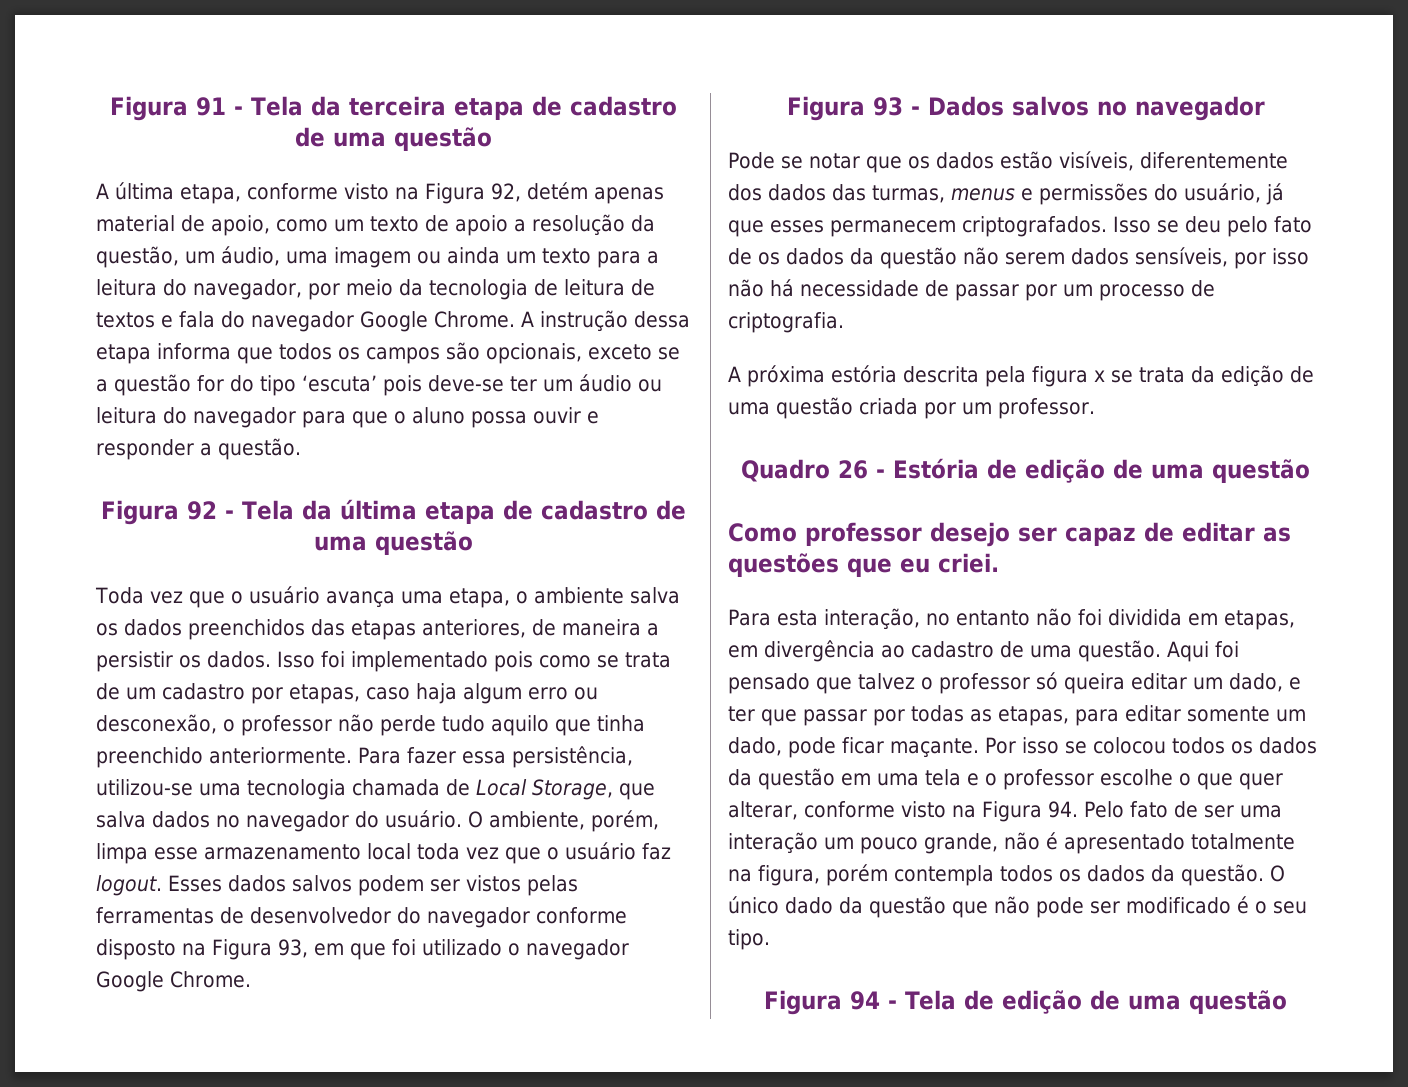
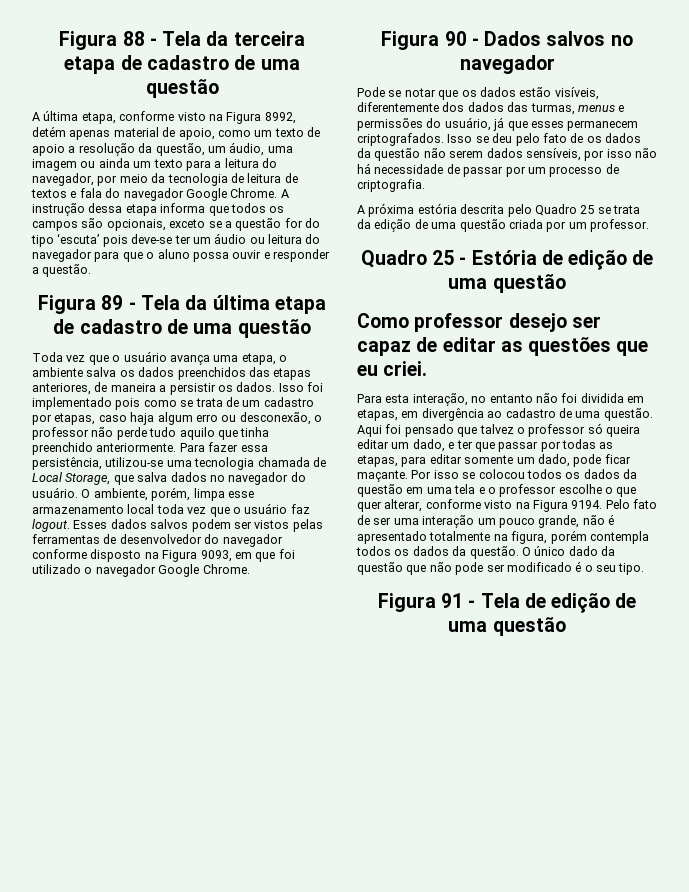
- Figura 91 - Tela da terceira etapa de cadastro de uma questão
+ Figura 88 - Tela da terceira etapa de cadastro de uma questão
- A última etapa, conforme visto na Figura 92, detém apenas material de apoio, como um texto de apoio a resolução da questão, um áudio, uma imagem ou ainda um texto para a leitura do navegador, por meio da tecnologia de leitura de textos e fala do navegador Google Chrome.
+ A última etapa, conforme visto na Figura 8992, detém apenas material de apoio, como um texto de apoio a resolução da questão, um áudio, uma imagem ou ainda um texto para a leitura do navegador, por meio da tecnologia de leitura de textos e fala do navegador Google Chrome.
- Figura 92 - Tela da última etapa de cadastro de uma questão
+ Figura 89 - Tela da última etapa de cadastro de uma questão
- Esses dados salvos podem ser vistos pelas ferramentas de desenvolvedor do navegador conforme disposto na Figura 93, em que foi utilizado o navegador Google Chrome.
+ Esses dados salvos podem ser vistos pelas ferramentas de desenvolvedor do navegador conforme disposto na Figura 9093, em que foi utilizado o navegador Google Chrome.
- Figura 93 - Dados salvos no navegador
+ Figura 90 - Dados salvos no navegador
- A próxima estória descrita pela figura x se trata da edição de uma questão criada por um professor.
+ A próxima estória descrita pelo Quadro 25 se trata da edição de uma questão criada por um professor.
- Quadro 26 - Estória de edição de uma questão
+ Quadro 25 - Estória de edição de uma questão
- Por isso se colocou todos os dados da questão em uma tela e o professor escolhe o que quer alterar, conforme visto na Figura 94. Pelo fato de ser uma interação um pouco grande, não é apresentado totalmente na figura, porém contempla todos os dados da questão.
+ Por isso se colocou todos os dados da questão em uma tela e o professor escolhe o que quer alterar, conforme visto na Figura 9194. Pelo fato de ser uma interação um pouco grande, não é apresentado totalmente na figura, porém contempla todos os dados da questão.
- Figura 94 - Tela de edição de uma questão
+ Figura 91 - Tela de edição de uma questão

